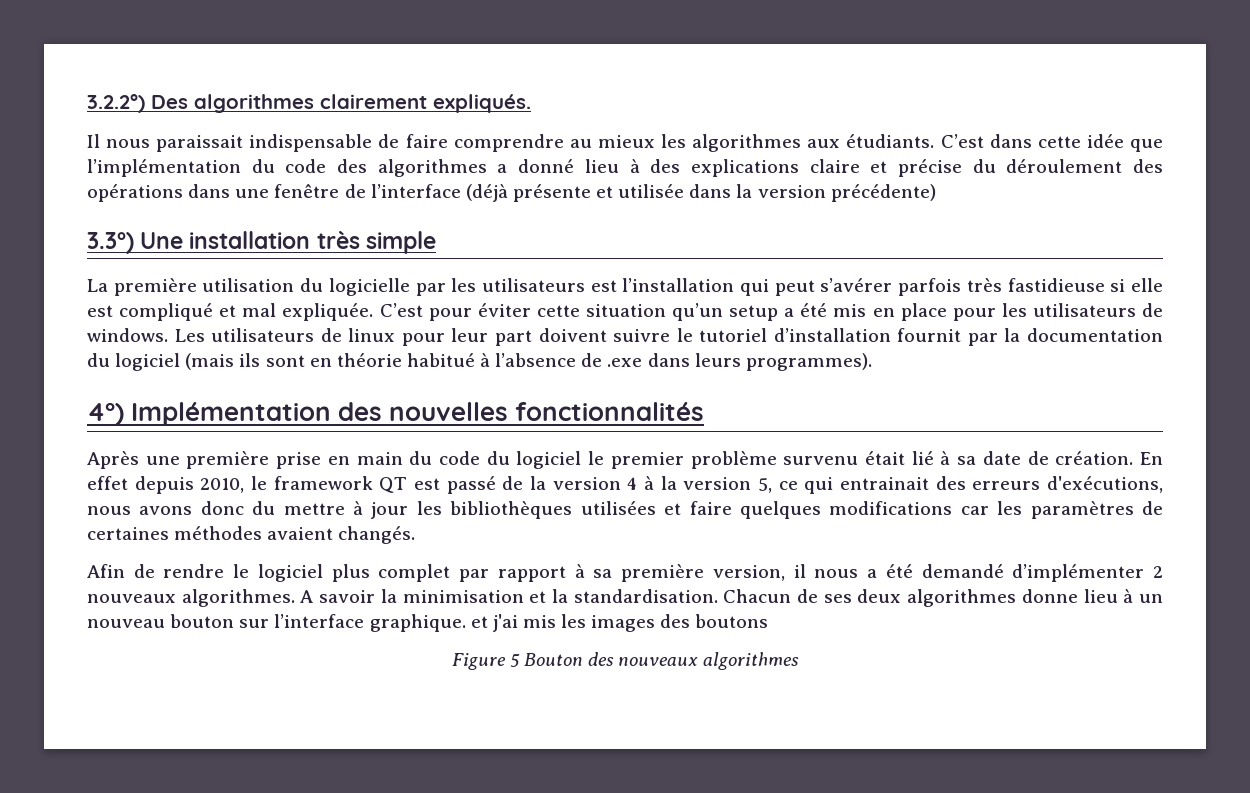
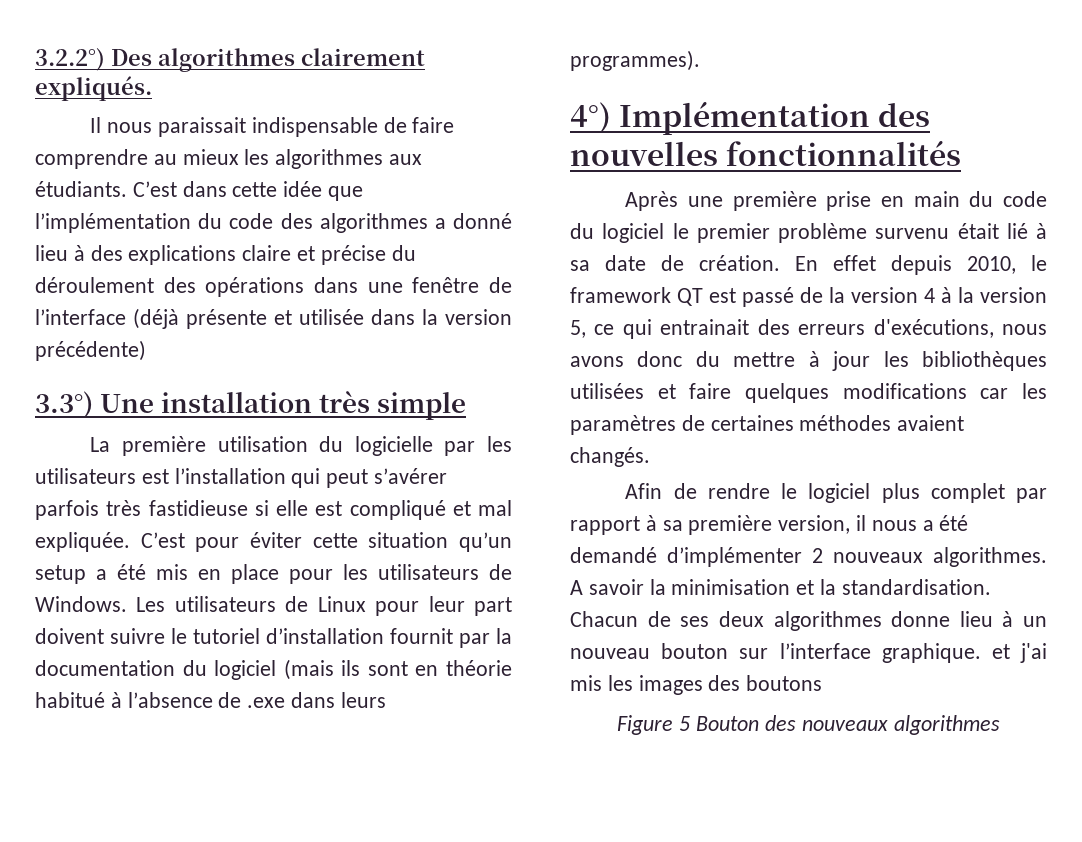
- C’est pour éviter cette situation qu’un setup a été mis en place pour les utilisateurs de windows.
+ C’est pour éviter cette situation qu’un setup a été mis en place pour les utilisateurs de Windows.
- Les utilisateurs de linux pour leur part doivent suivre le tutoriel d’installation fournit par la documentation du logiciel (mais ils sont en théorie habitué à l’absence de .exe dans leurs programmes).
+ Les utilisateurs de Linux pour leur part doivent suivre le tutoriel d’installation fournit par la documentation du logiciel (mais ils sont en théorie habitué à l’absence de .exe dans leurs programmes).

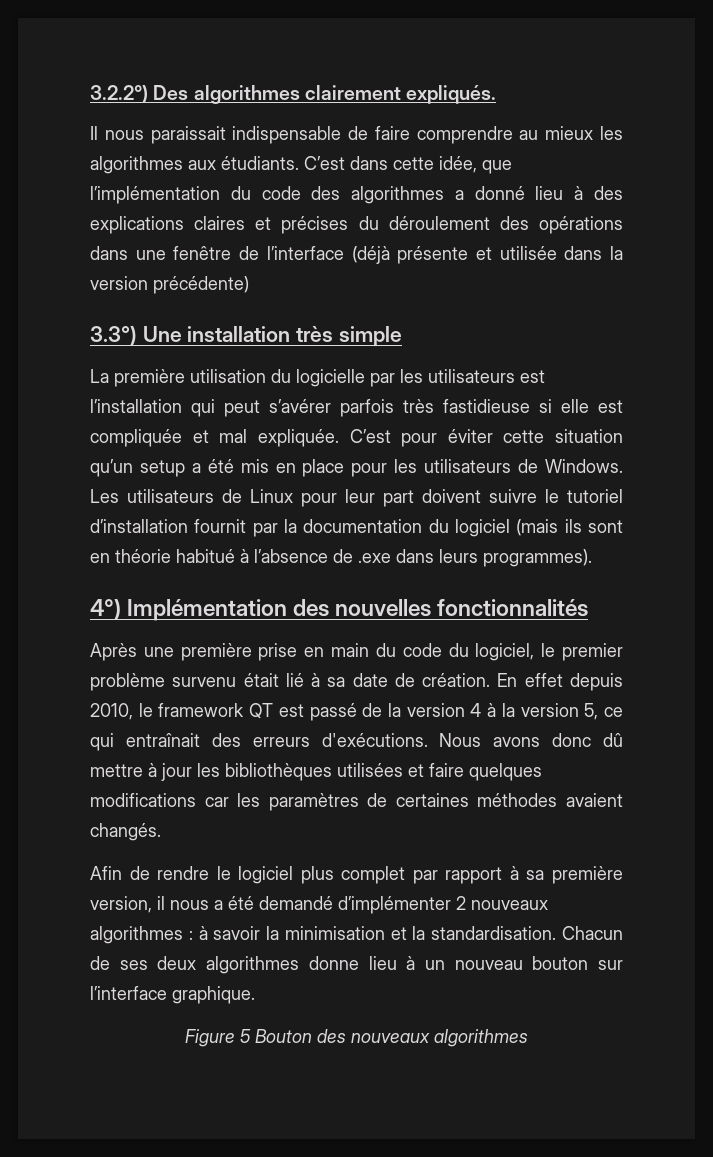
- C’est dans cette idée que l’implémentation du code des algorithmes a donné lieu à des explications claire et précise du déroulement des opérations dans une fenêtre de l’interface (déjà présente et utilisée dans la version précédente)
+ C’est dans cette idée, que l’implémentation du code des algorithmes a donné lieu à des explications claires et précises du déroulement des opérations dans une fenêtre de l’interface (déjà présente et utilisée dans la version précédente)
- La première utilisation du logicielle par les utilisateurs est l’installation qui peut s’avérer parfois très fastidieuse si elle est compliqué et mal expliquée.
+ La première utilisation du logicielle par les utilisateurs est l’installation qui peut s’avérer parfois très fastidieuse si elle est compliquée et mal expliquée.
- Après une première prise en main du code du logiciel le premier problème survenu était lié à sa date de création.
+ Après une première prise en main du code du logiciel, le premier problème survenu était lié à sa date de création.
- En effet depuis 2010, le framework QT est passé de la version 4 à la version 5, ce qui entrainait des erreurs d'exécutions, nous avons donc du mettre à jour les bibliothèques utilisées et faire quelques modifications car les paramètres de certaines méthodes avaient changés.
+ En effet depuis 2010, le framework QT est passé de la version 4 à la version 5, ce qui entraînait des erreurs d'exécutions. Nous avons donc dû mettre à jour les bibliothèques utilisées et faire quelques modifications car les paramètres de certaines méthodes avaient changés.
- Afin de rendre le logiciel plus complet par rapport à sa première version, il nous a été demandé d’implémenter 2 nouveaux algorithmes. A savoir la minimisation et la standardisation.
+ Afin de rendre le logiciel plus complet par rapport à sa première version, il nous a été demandé d’implémenter 2 nouveaux algorithmes : à savoir la minimisation et la standardisation.
- Chacun de ses deux algorithmes donne lieu à un nouveau bouton sur l’interface graphique. et j'ai mis les images des boutons
+ Chacun de ses deux algorithmes donne lieu à un nouveau bouton sur l’interface graphique.

